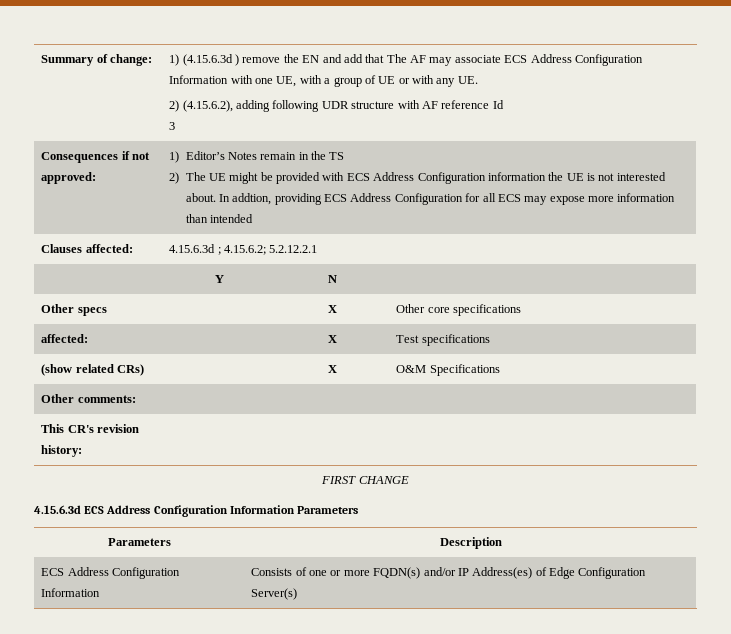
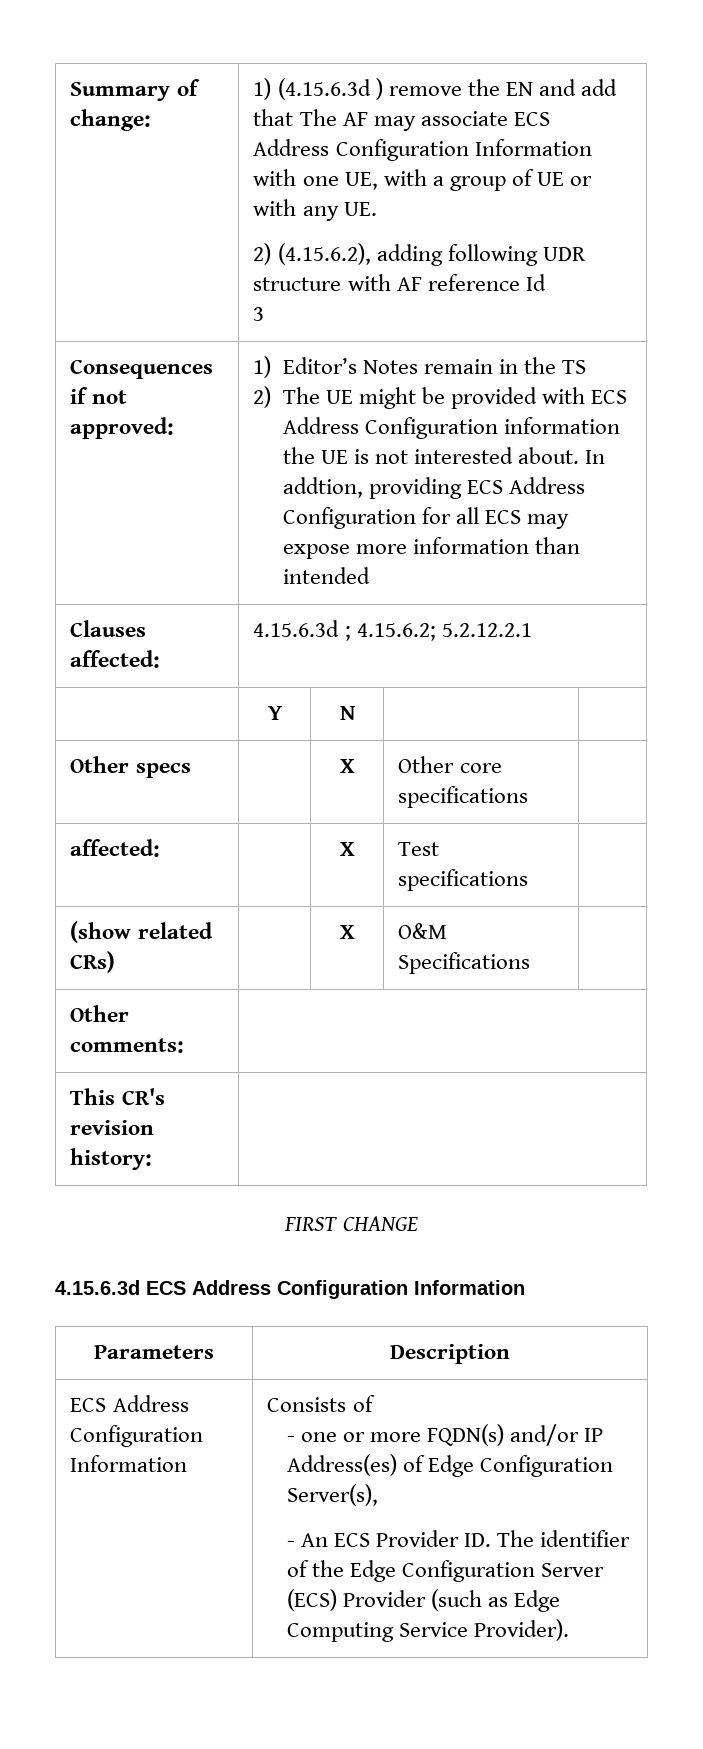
- 4.15.6.3d ECS Address Configuration Information Parameters
+ 4.15.6.3d ECS Address Configuration Information
- ECS Address Configuration Information | Consists of one or more FQDN(s) and/or IP Address(es) of Edge Configuration Server(s)
+ ECS Address Configuration Information | Consists of
+ - one or more FQDN(s) and/or IP Address(es) of Edge Configuration Server(s),
+ - An ECS Provider ID. The identifier of the Edge Configuration Server (ECS) Provider (such as Edge Computing Service Provider).

